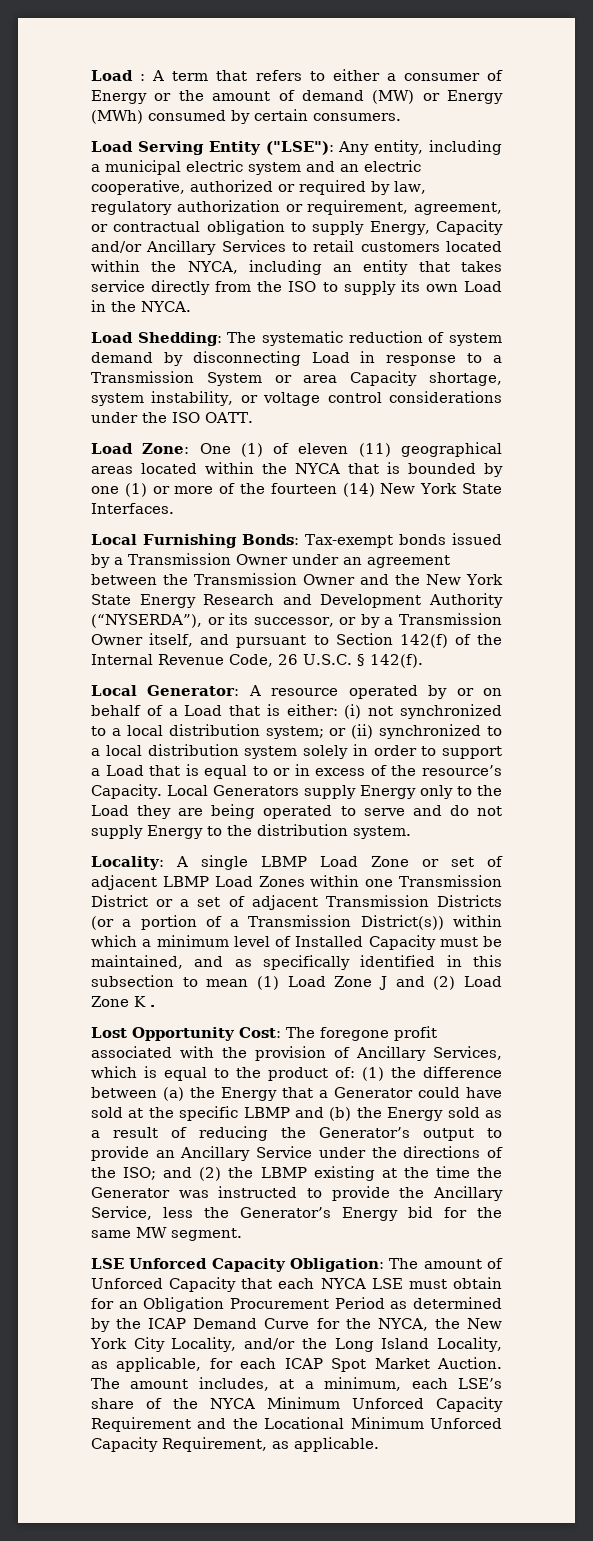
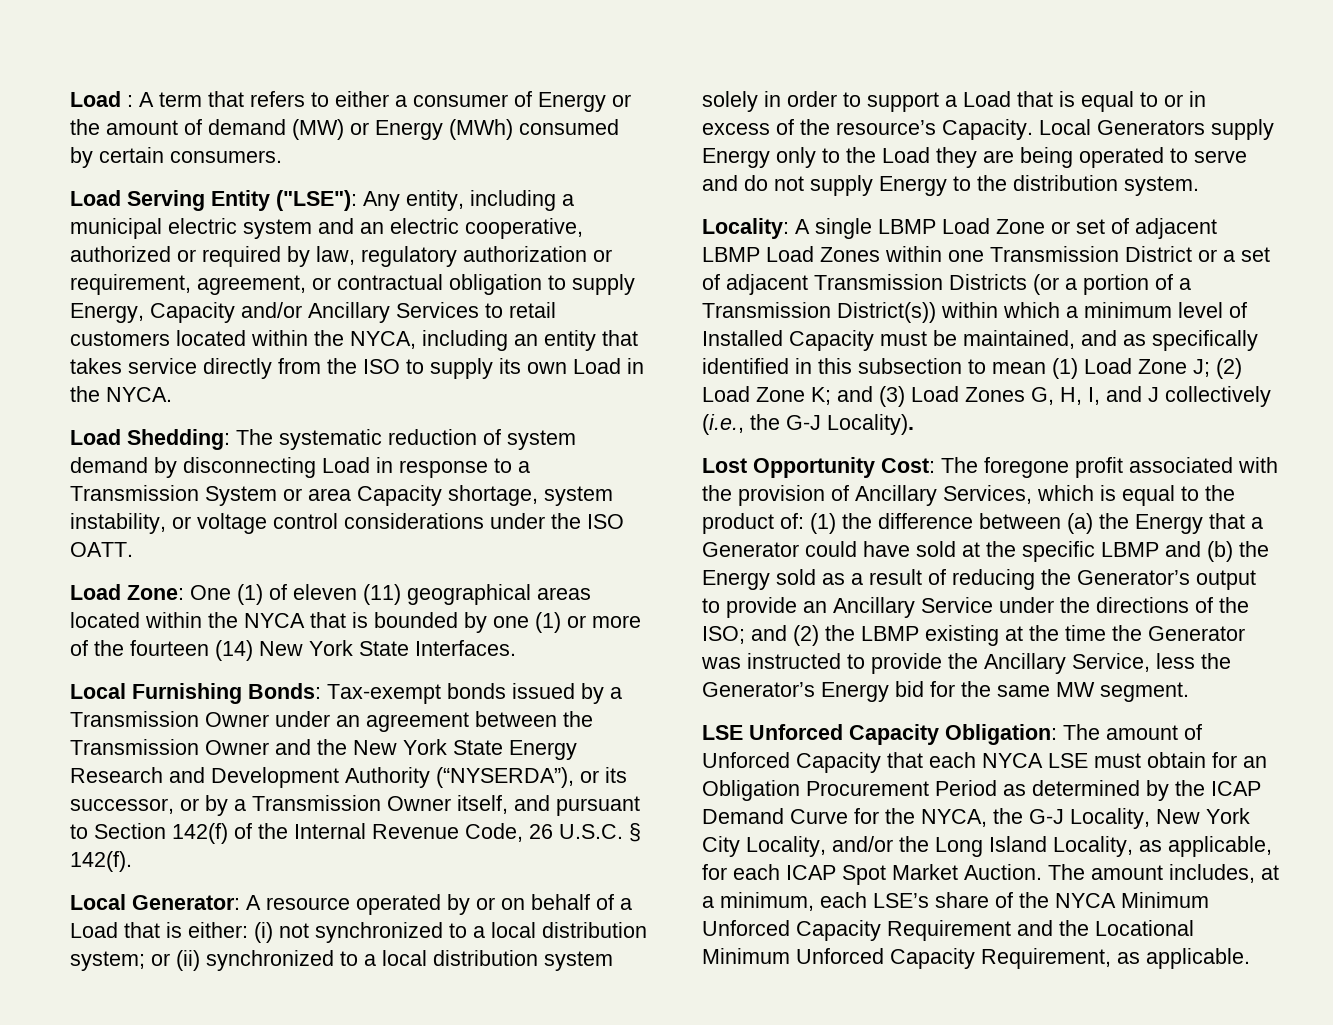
- Locality: A single LBMP Load Zone or set of adjacent LBMP Load Zones within one Transmission District or a set of adjacent Transmission Districts (or a portion of a Transmission District(s)) within which a minimum level of Installed Capacity must be maintained, and as specifically identified in this subsection to mean (1) Load Zone J and (2) Load Zone K .
+ Locality: A single LBMP Load Zone or set of adjacent LBMP Load Zones within one Transmission District or a set of adjacent Transmission Districts (or a portion of a Transmission District(s)) within which a minimum level of Installed Capacity must be maintained, and as specifically identified in this subsection to mean (1) Load Zone J; (2) Load Zone K; and (3) Load Zones G, H, I, and J collectively (i.e., the G-J Locality).
- LSE Unforced Capacity Obligation: The amount of Unforced Capacity that each NYCA LSE must obtain for an Obligation Procurement Period as determined by the ICAP Demand Curve for the NYCA, the New York City Locality, and/or the Long Island Locality, as applicable, for each ICAP Spot Market Auction.
+ LSE Unforced Capacity Obligation: The amount of Unforced Capacity that each NYCA LSE must obtain for an Obligation Procurement Period as determined by the ICAP Demand Curve for the NYCA, the G-J Locality, New York City Locality, and/or the Long Island Locality, as applicable, for each ICAP Spot Market Auction.

